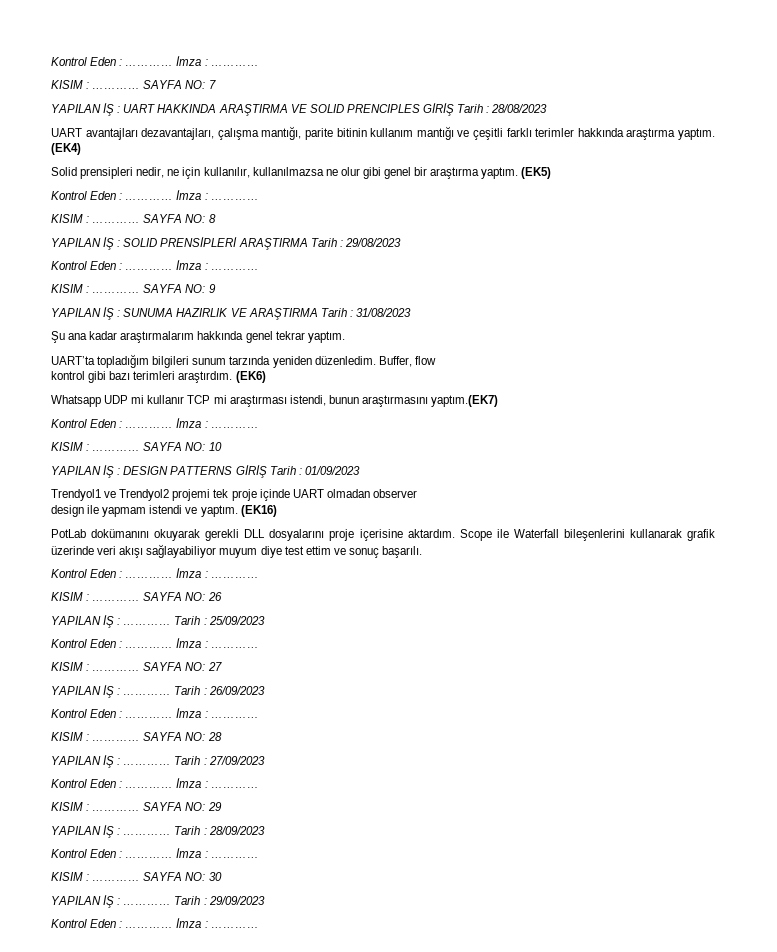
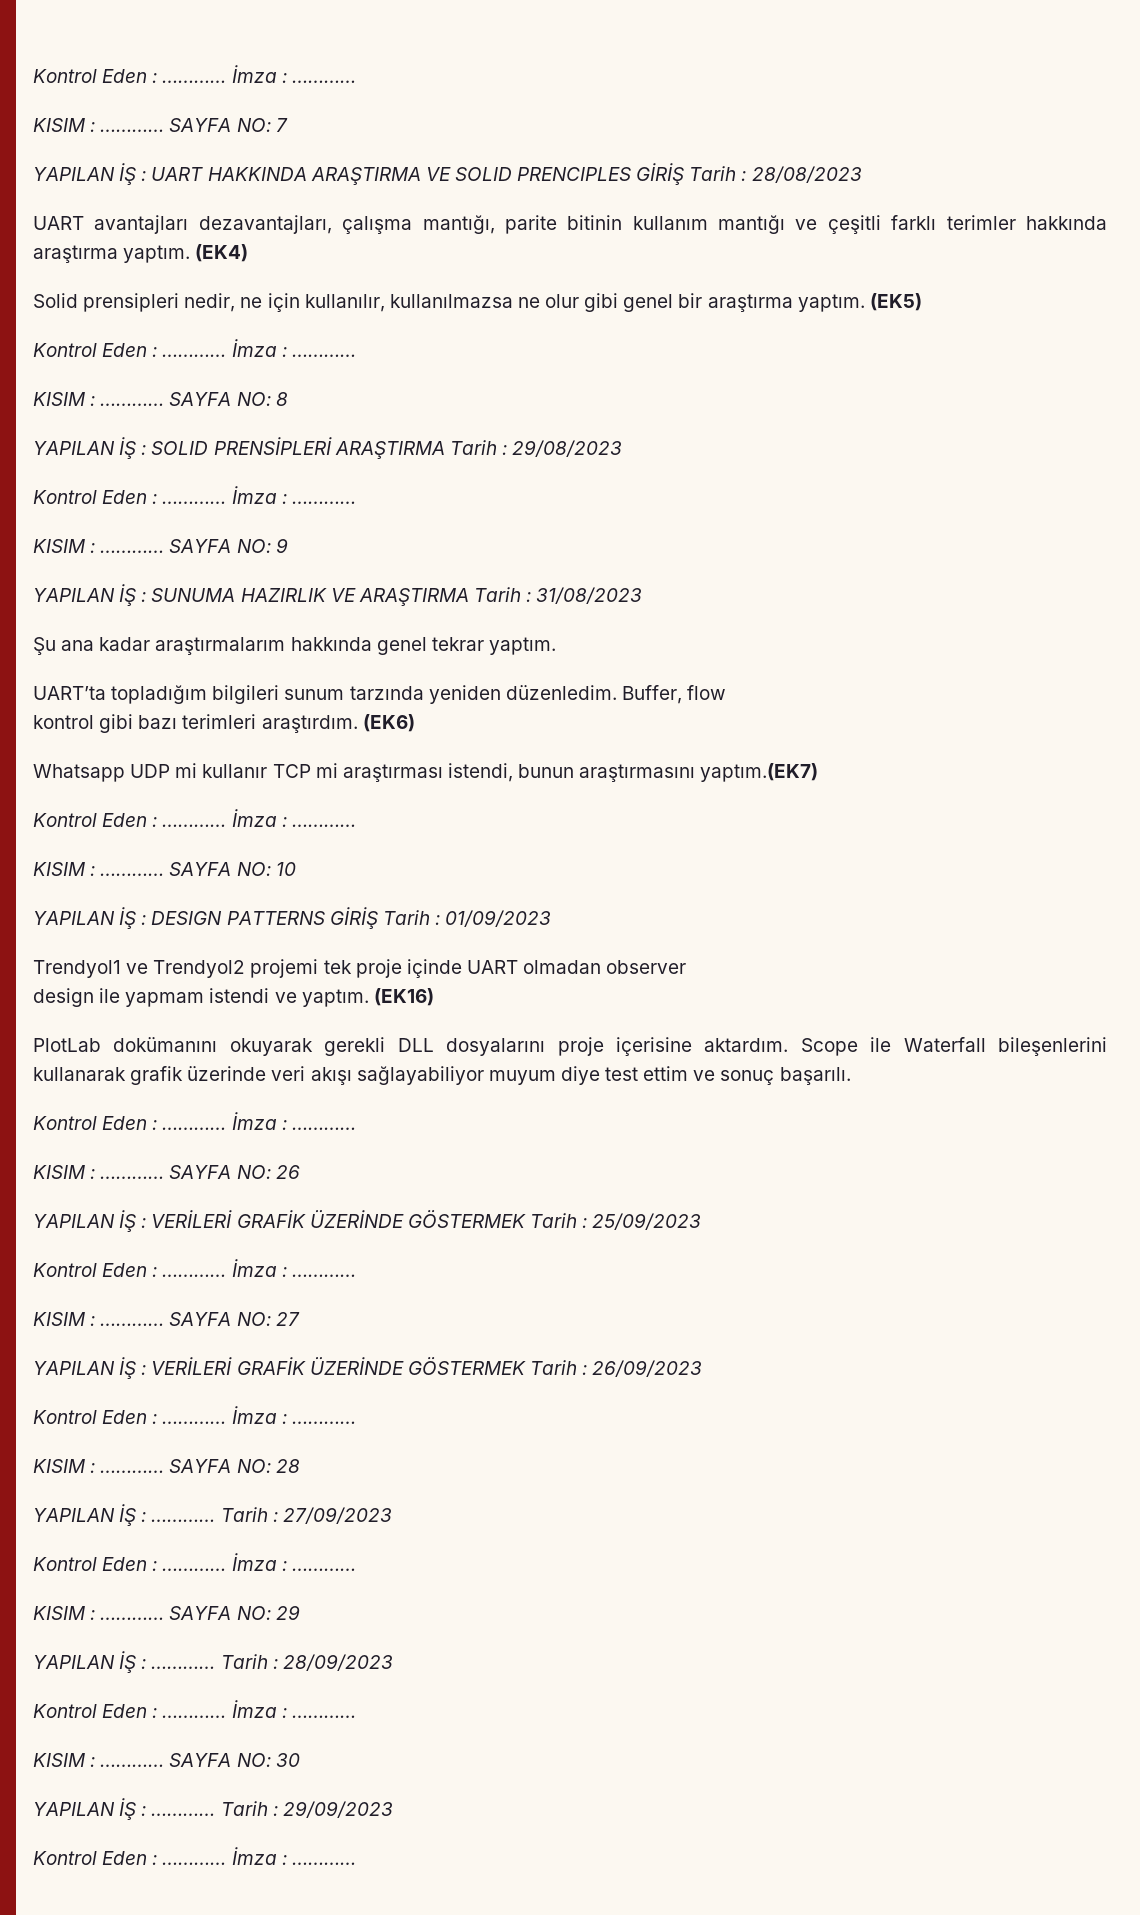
- PotLab dokümanını okuyarak gerekli DLL dosyalarını proje içerisine aktardım.
+ PlotLab dokümanını okuyarak gerekli DLL dosyalarını proje içerisine aktardım.
- YAPILAN İŞ : ………… Tarih : 25/09/2023
+ YAPILAN İŞ : VERİLERİ GRAFİK ÜZERİNDE GÖSTERMEK Tarih : 25/09/2023
- YAPILAN İŞ : ………… Tarih : 26/09/2023
+ YAPILAN İŞ : VERİLERİ GRAFİK ÜZERİNDE GÖSTERMEK Tarih : 26/09/2023

